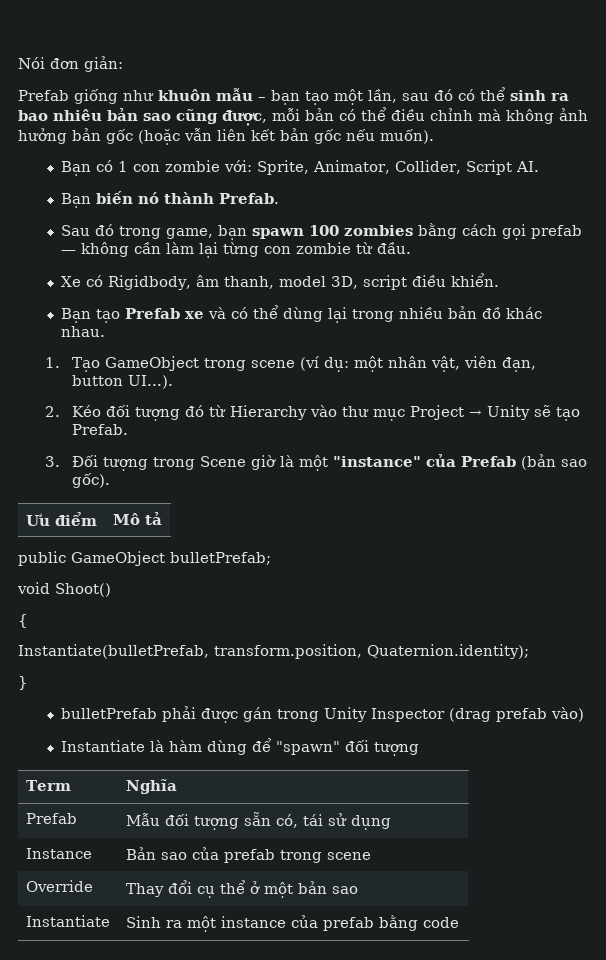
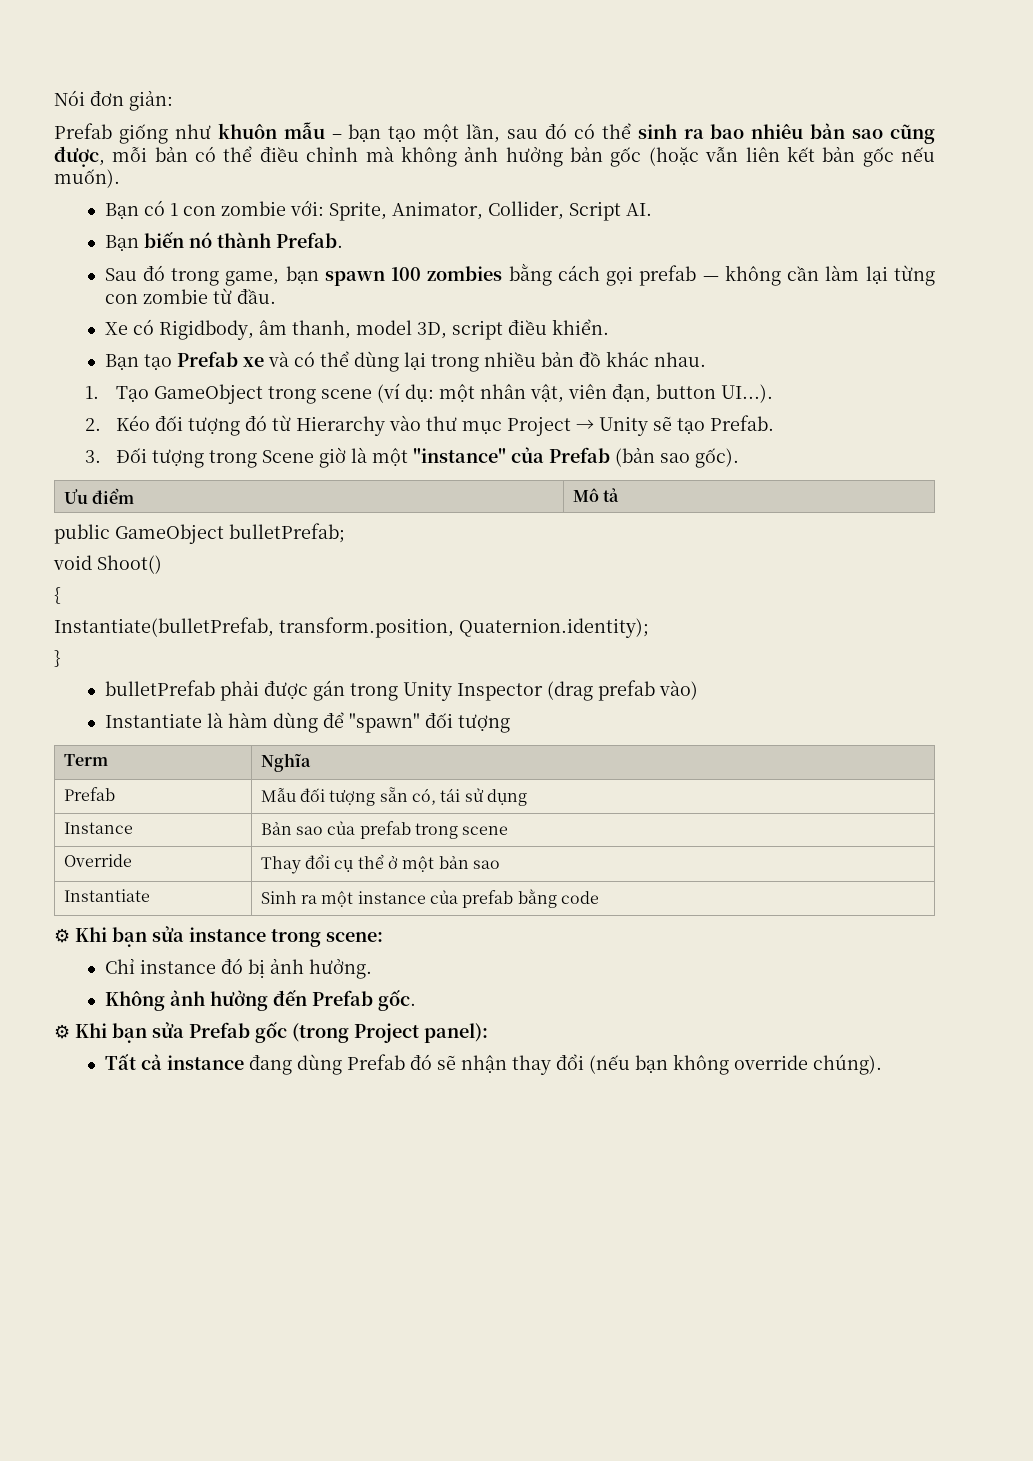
+ ⚙ Khi bạn sửa instance trong scene:
+ Chỉ instance đó bị ảnh hưởng.
+ Không ảnh hưởng đến Prefab gốc.
+ ⚙ Khi bạn sửa Prefab gốc (trong Project panel):
+ Tất cả instance đang dùng Prefab đó sẽ nhận thay đổi (nếu bạn không override chúng).

